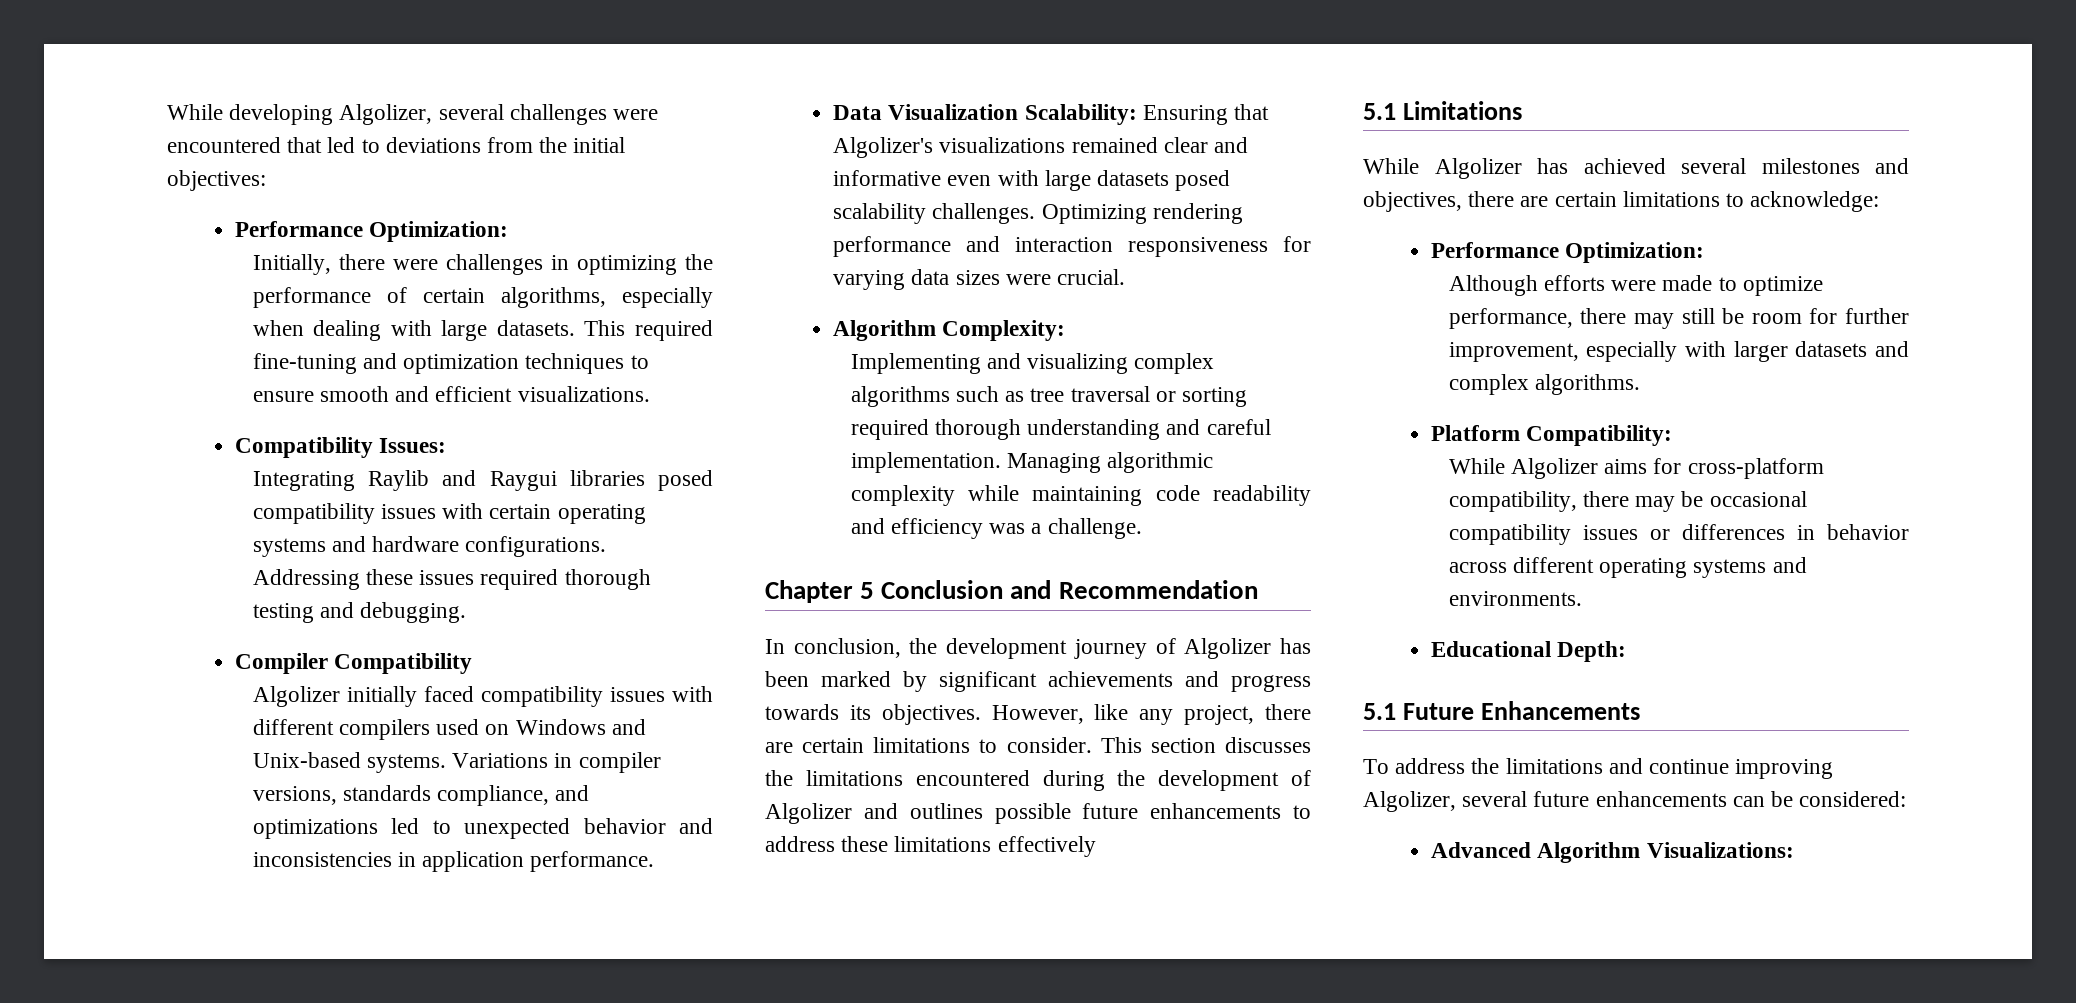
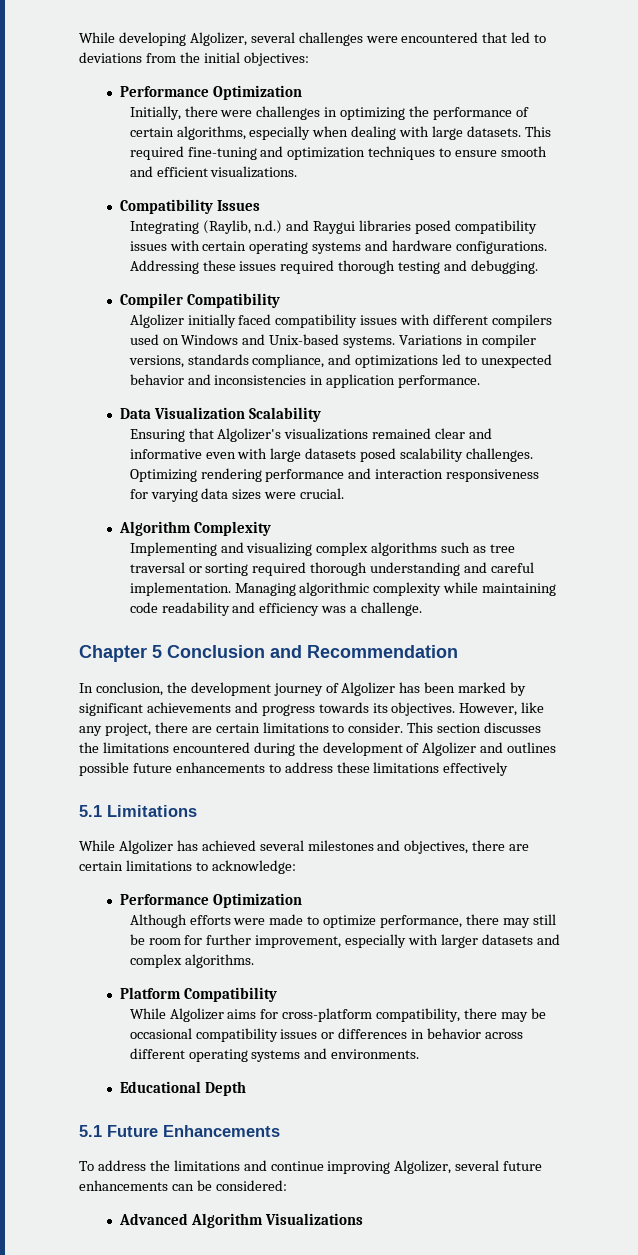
  While developing Algolizer, several challenges were encountered that led to deviations from the initial objectives:
- Performance Optimization:
+ Performance Optimization
- Compatibility Issues:
+ Compatibility Issues
- Integrating Raylib and Raygui libraries posed compatibility issues with certain operating systems and hardware configurations.
+ Integrating (Raylib, n.d.) and Raygui libraries posed compatibility issues with certain operating systems and hardware configurations.
- Data Visualization Scalability: Ensuring that Algolizer's visualizations remained clear and informative even with large datasets posed scalability challenges.
+ Data Visualization Scalability
+ Ensuring that Algolizer's visualizations remained clear and informative even with large datasets posed scalability challenges.
- Algorithm Complexity:
+ Algorithm Complexity
  While Algolizer has achieved several milestones and objectives, there are certain limitations to acknowledge:
- Performance Optimization:
+ Performance Optimization
- Platform Compatibility:
+ Platform Compatibility
- Educational Depth:
+ Educational Depth
- Advanced Algorithm Visualizations:
+ Advanced Algorithm Visualizations

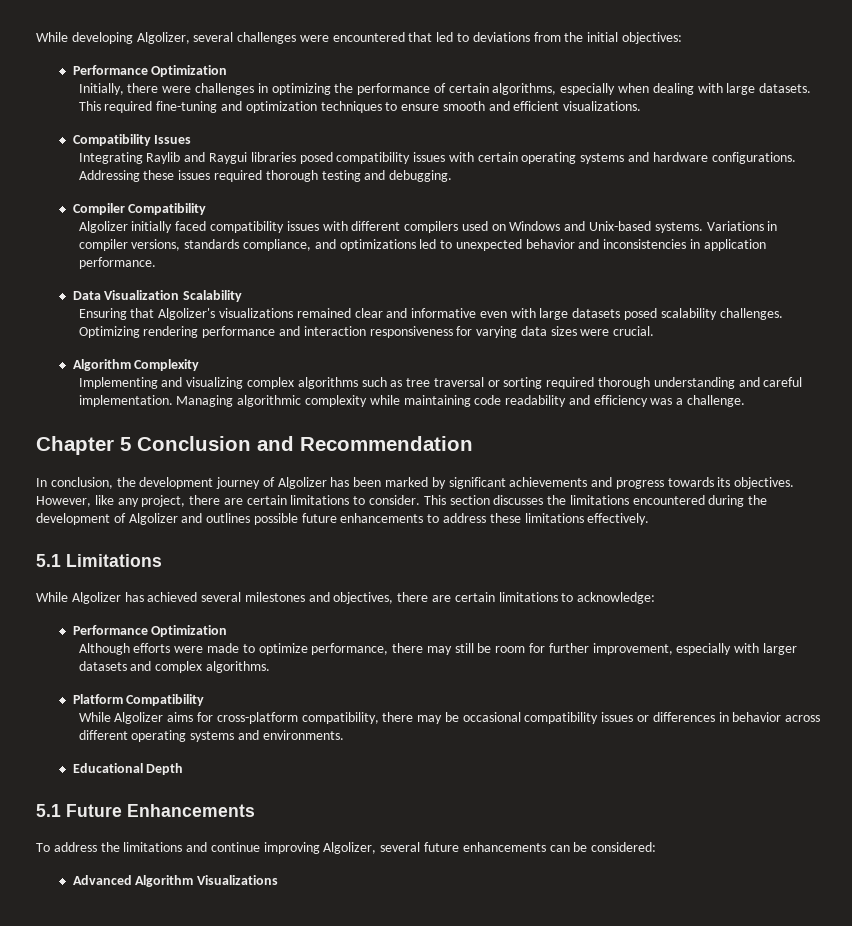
- Integrating (Raylib, n.d.) and Raygui libraries posed compatibility issues with certain operating systems and hardware configurations.
+ Integrating Raylib and Raygui libraries posed compatibility issues with certain operating systems and hardware configurations.
- This section discusses the limitations encountered during the development of Algolizer and outlines possible future enhancements to address these limitations effectively
+ This section discusses the limitations encountered during the development of Algolizer and outlines possible future enhancements to address these limitations effectively.

